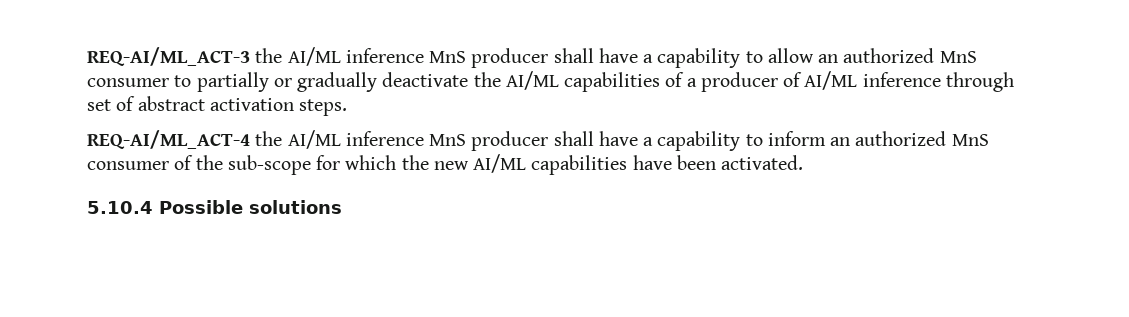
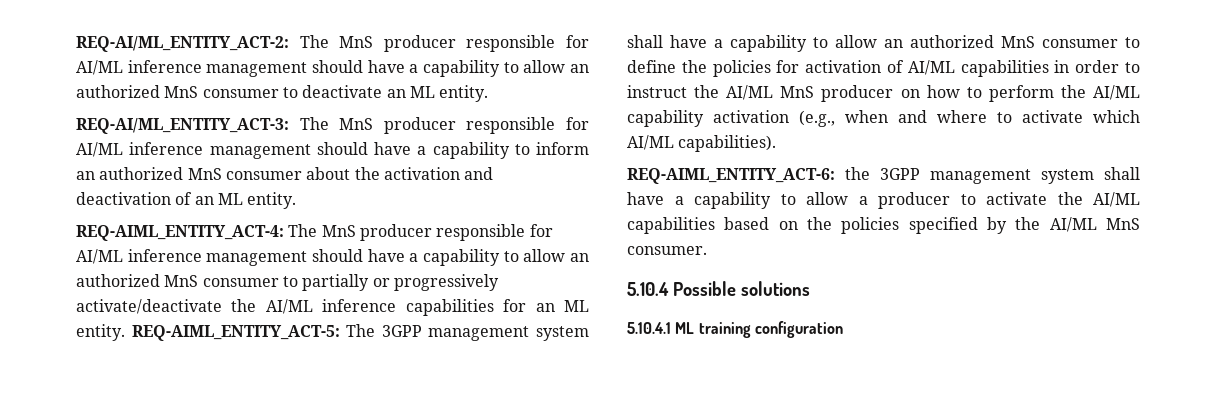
- REQ-AI/ML_ACT-3 the AI/ML inference MnS producer shall have a capability to allow an authorized MnS consumer to partially or gradually deactivate the AI/ML capabilities of a producer of AI/ML inference through set of abstract activation steps.
- REQ-AI/ML_ACT-4 the AI/ML inference MnS producer shall have a capability to inform an authorized MnS consumer of the sub-scope for which the new AI/ML capabilities have been activated.
+ REQ-AI/ML_ENTITY_ACT-2: The MnS producer responsible for AI/ML inference management should have a capability to allow an authorized MnS consumer to deactivate an ML entity.
+ REQ-AI/ML_ENTITY_ACT-3: The MnS producer responsible for AI/ML inference management should have a capability to inform an authorized MnS consumer about the activation and deactivation of an ML entity.
+ REQ-AIML_ENTITY_ACT-4: The MnS producer responsible for AI/ML inference management should have a capability to allow an authorized MnS consumer to partially or progressively activate/deactivate the AI/ML inference capabilities for an ML entity. REQ-AIML_ENTITY_ACT-5: The 3GPP management system shall have a capability to allow an authorized MnS consumer to define the policies for activation of AI/ML capabilities in order to instruct the AI/ML MnS producer on how to perform the AI/ML capability activation (e.g., when and where to activate which AI/ML capabilities).
+ REQ-AIML_ENTITY_ACT-6: the 3GPP management system shall have a capability to allow a producer to activate the AI/ML capabilities based on the policies specified by the AI/ML MnS consumer.
+ 5.10.4.1 ML training configuration

